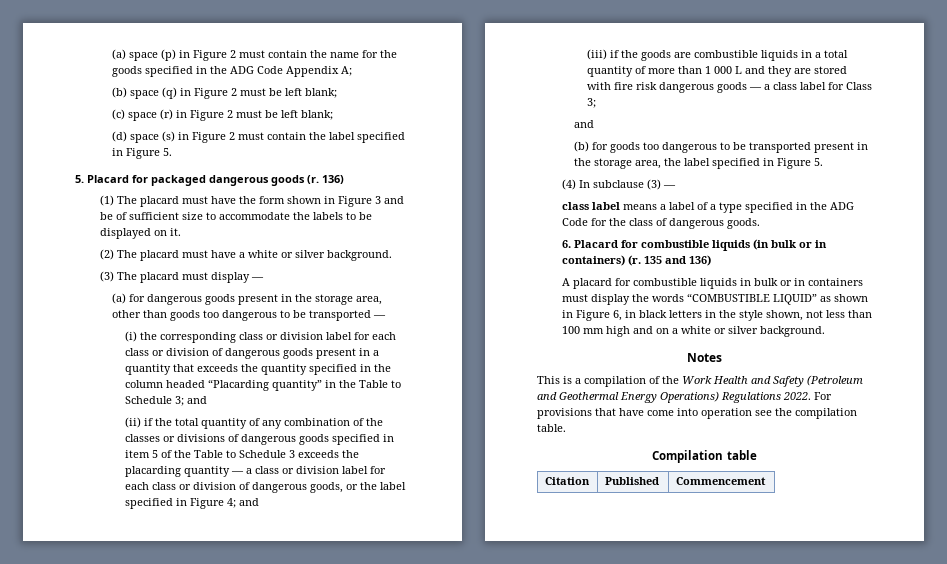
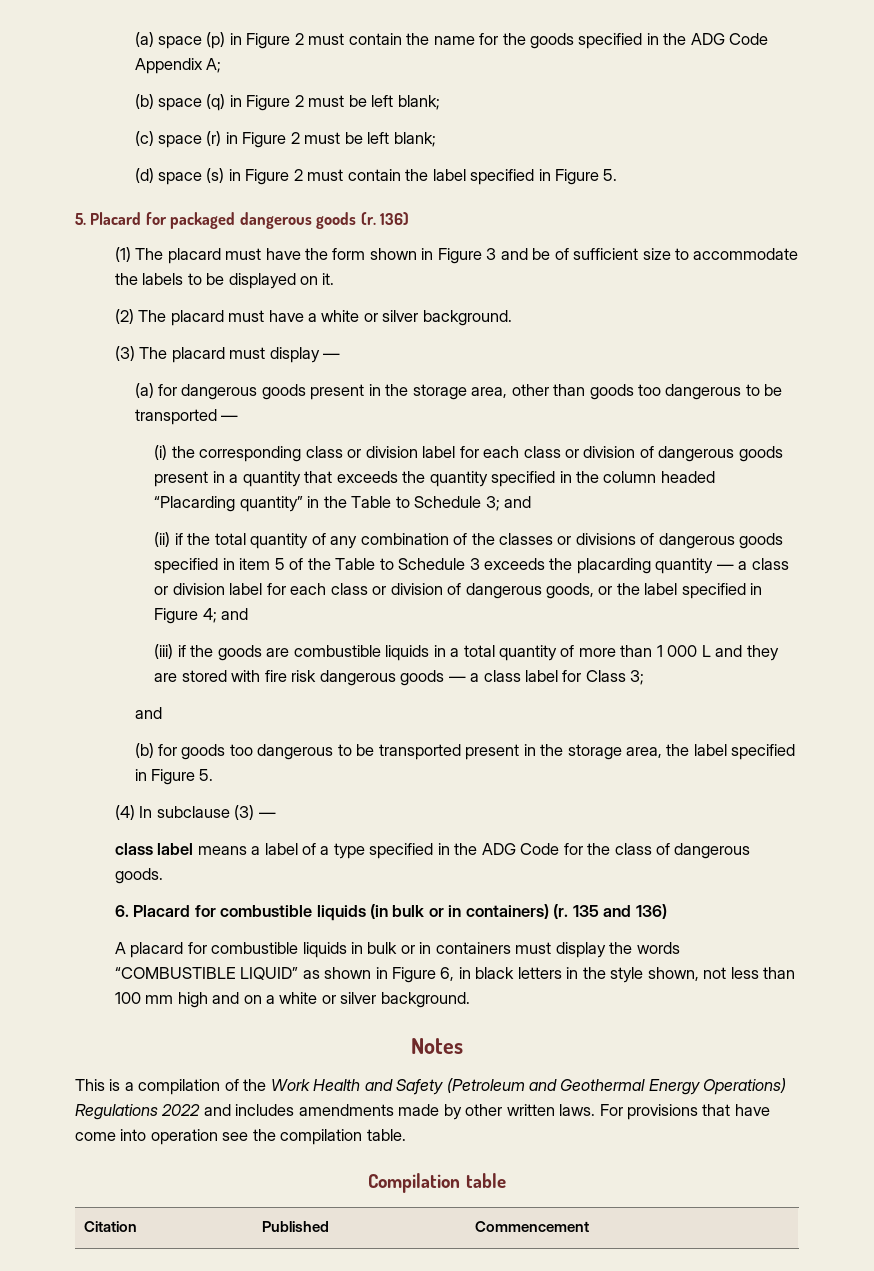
- This is a compilation of the Work Health and Safety (Petroleum and Geothermal Energy Operations) Regulations 2022.
+ This is a compilation of the Work Health and Safety (Petroleum and Geothermal Energy Operations) Regulations 2022 and includes amendments made by other written laws.

